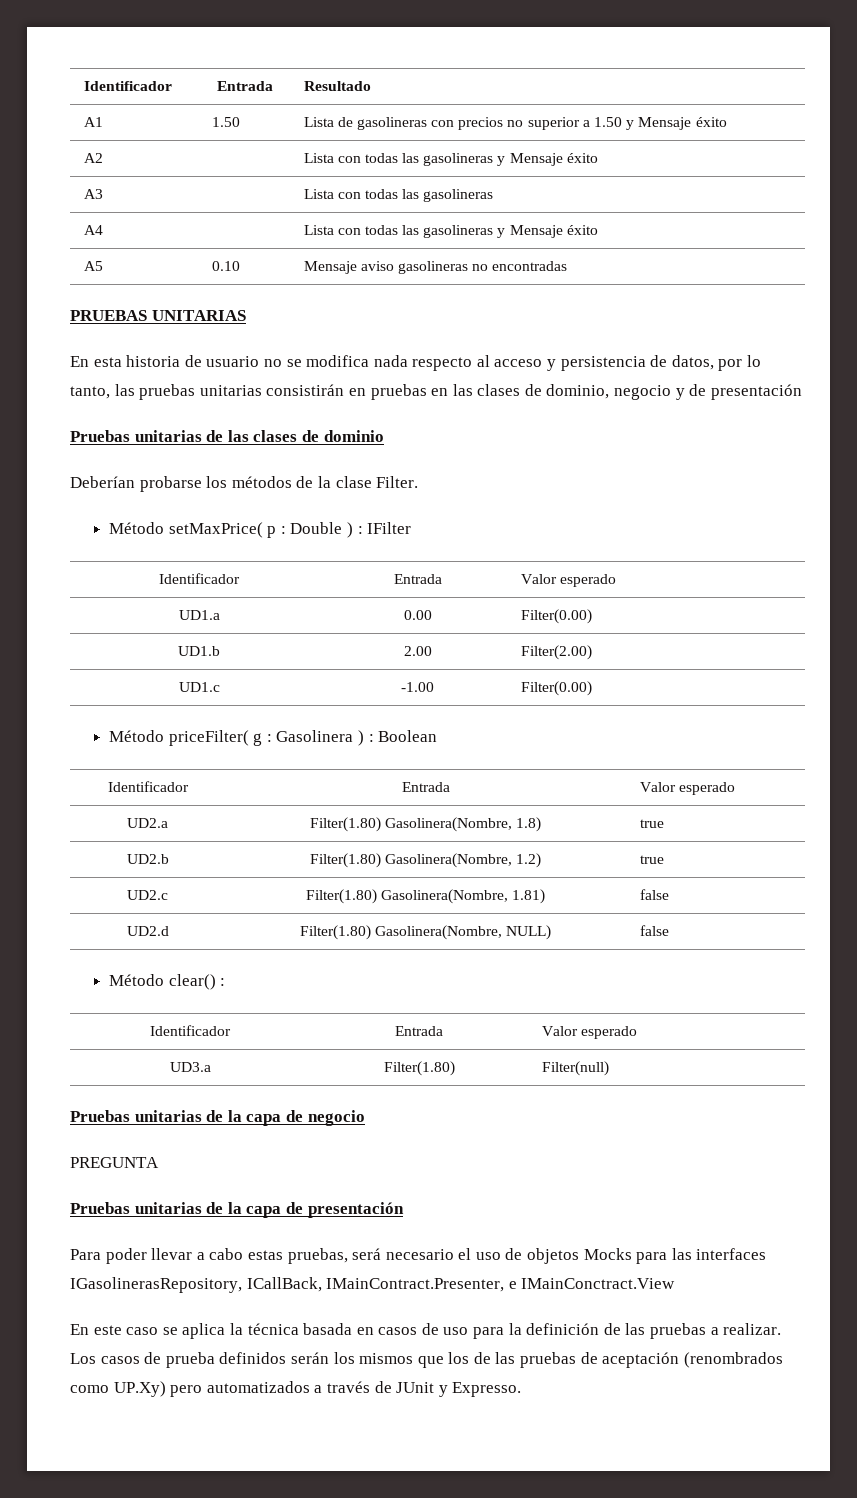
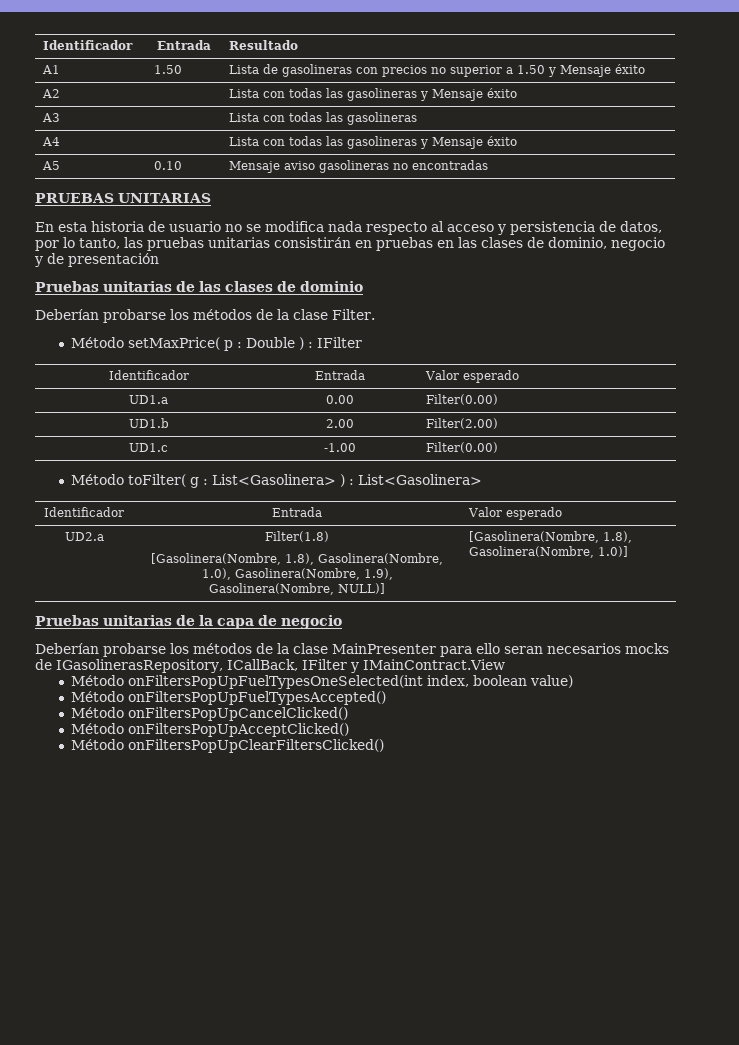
- Método priceFilter( g : Gasolinera ) : Boolean
+ Método toFilter( g : List<Gasolinera> ) : List<Gasolinera>
- UD2.a | Filter(1.80) Gasolinera(Nombre, 1.8) | true
- UD2.b | Filter(1.80) Gasolinera(Nombre, 1.2) | true
- UD2.c | Filter(1.80) Gasolinera(Nombre, 1.81) | false
- UD2.d | Filter(1.80) Gasolinera(Nombre, NULL) | false
- Método clear() :
- Identificador | Entrada | Valor esperado
- UD3.a | Filter(1.80) | Filter(null)
+ UD2.a | Filter(1.8)
+ [Gasolinera(Nombre, 1.8), Gasolinera(Nombre, 1.0), Gasolinera(Nombre, 1.9), Gasolinera(Nombre, NULL)] | [Gasolinera(Nombre, 1.8), Gasolinera(Nombre, 1.0)]
- PREGUNTA
- Pruebas unitarias de la capa de presentación
- Para poder llevar a cabo estas pruebas, será necesario el uso de objetos Mocks para las interfaces IGasolinerasRepository, ICallBack, IMainContract.Presenter, e IMainConctract.View
- En este caso se aplica la técnica basada en casos de uso para la definición de las pruebas a realizar. Los casos de prueba definidos serán los mismos que los de las pruebas de aceptación (renombrados como UP.Xy) pero automatizados a través de JUnit y Expresso.
+ Deberían probarse los métodos de la clase MainPresenter para ello seran necesarios mocks de IGasolinerasRepository, ICallBack, IFilter y IMainContract.View
+ Método onFiltersPopUpFuelTypesOneSelected(int index, boolean value)
+ Método onFiltersPopUpFuelTypesAccepted()
+ Método onFiltersPopUpCancelClicked()
+ Método onFiltersPopUpAcceptClicked()
+ Método onFiltersPopUpClearFiltersClicked()

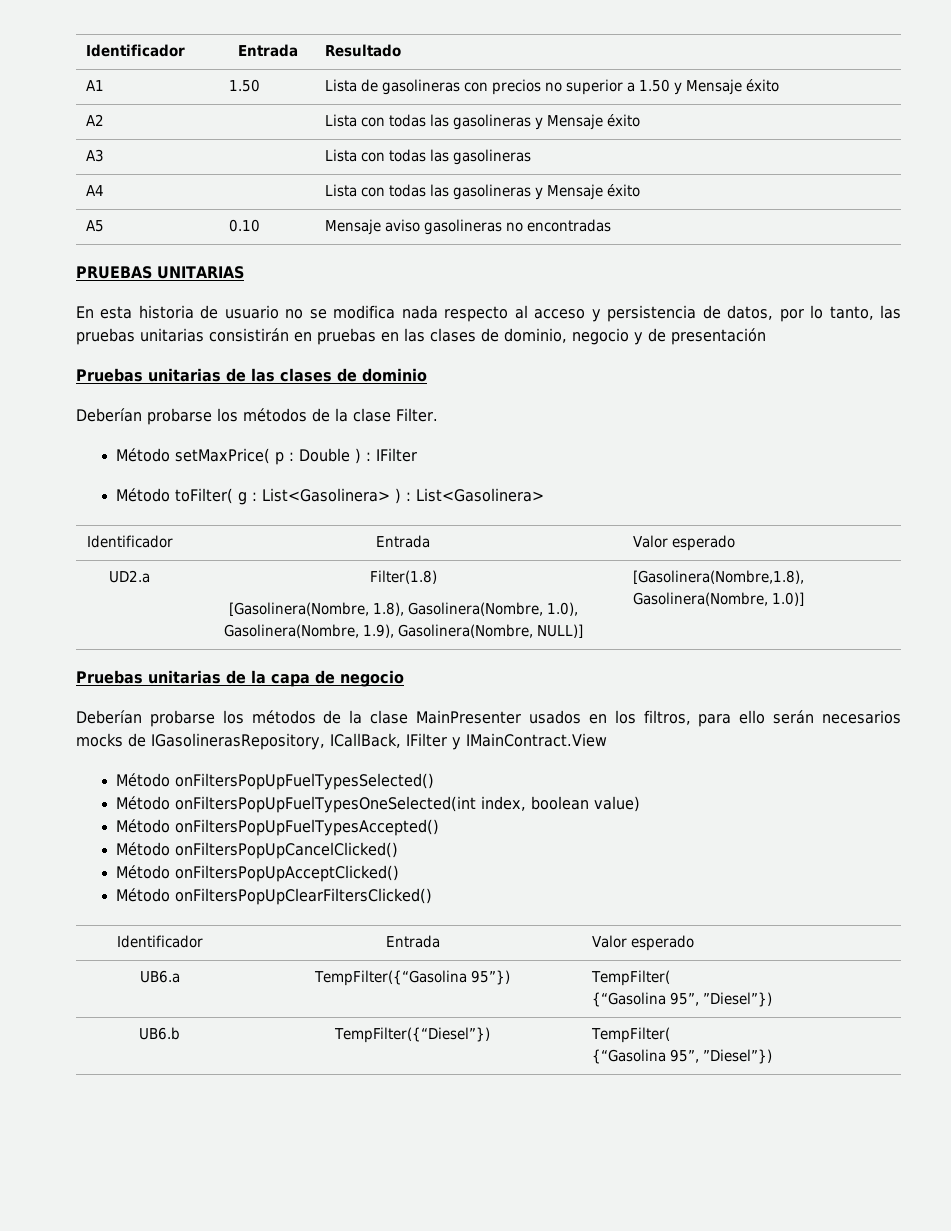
  Método setMaxPrice( p : Double ) : IFilter
- Identificador | Entrada | Valor esperado
- UD1.a | 0.00 | Filter(0.00)
- UD1.b | 2.00 | Filter(2.00)
- UD1.c | -1.00 | Filter(0.00)
  UD2.a | Filter(1.8)
- [Gasolinera(Nombre, 1.8), Gasolinera(Nombre, 1.0), Gasolinera(Nombre, 1.9), Gasolinera(Nombre, NULL)] | [Gasolinera(Nombre, 1.8), Gasolinera(Nombre, 1.0)]
+ [Gasolinera(Nombre, 1.8), Gasolinera(Nombre, 1.0), Gasolinera(Nombre, 1.9), Gasolinera(Nombre, NULL)] | [Gasolinera(Nombre,1.8), Gasolinera(Nombre, 1.0)]
- Deberían probarse los métodos de la clase MainPresenter para ello seran necesarios mocks de IGasolinerasRepository, ICallBack, IFilter y IMainContract.View
+ Deberían probarse los métodos de la clase MainPresenter usados en los filtros, para ello serán necesarios mocks de IGasolinerasRepository, ICallBack, IFilter y IMainContract.View
+ Método onFiltersPopUpFuelTypesSelected()
  Método onFiltersPopUpClearFiltersClicked()
+ Identificador | Entrada | Valor esperado
+ UB6.a | TempFilter({“Gasolina 95”}) | TempFilter(
+ {“Gasolina 95”, ”Diesel”})
+ UB6.b | TempFilter({“Diesel”}) | TempFilter(
+ {“Gasolina 95”, ”Diesel”})

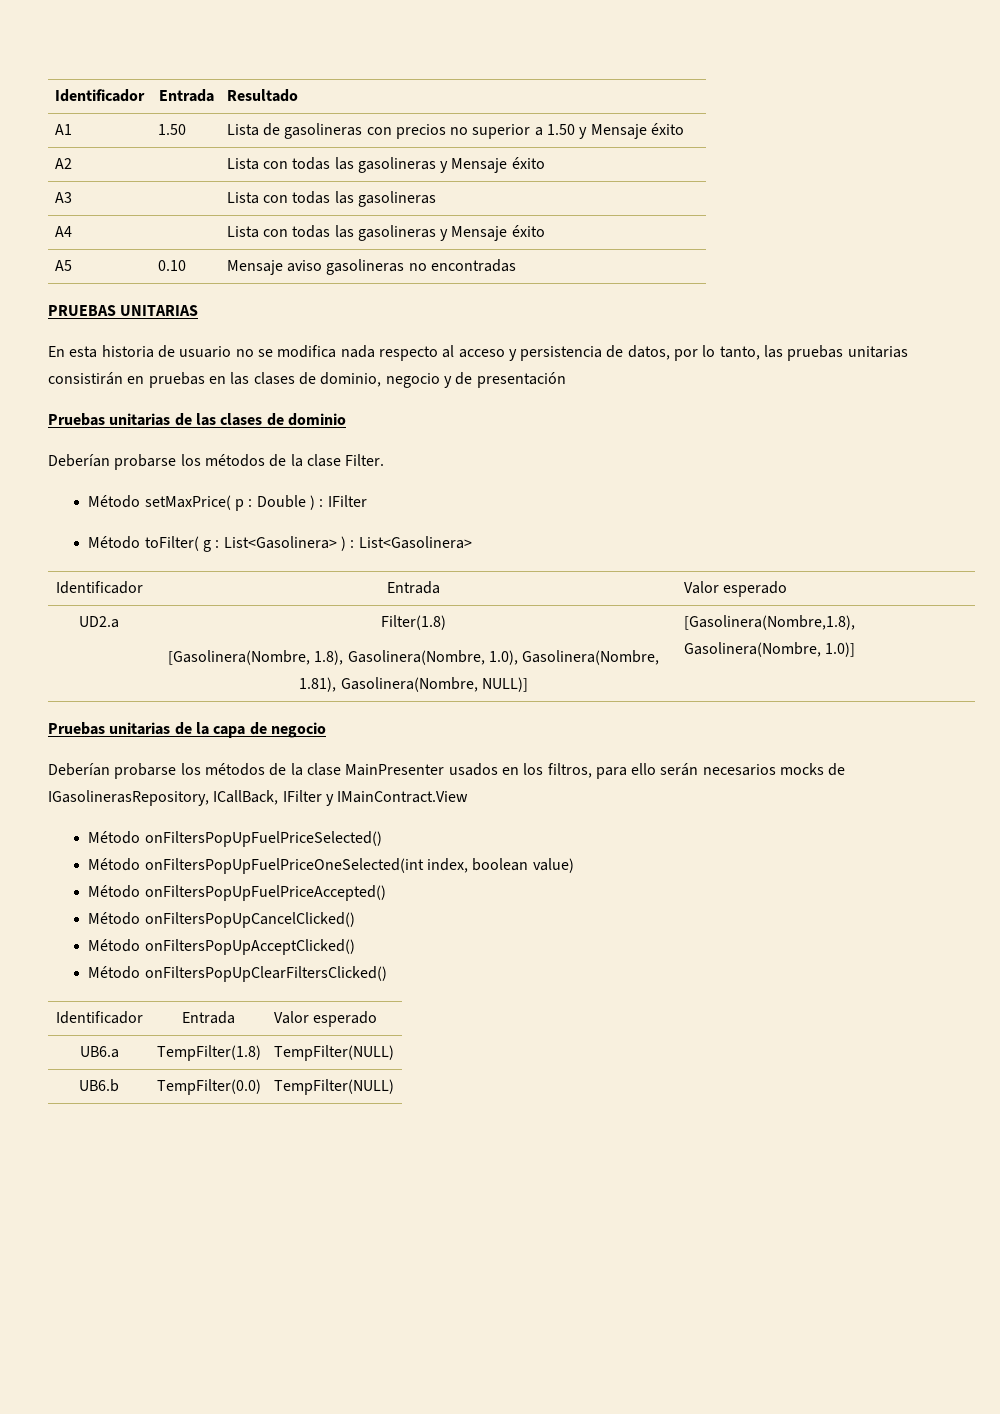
  UD2.a | Filter(1.8)
- [Gasolinera(Nombre, 1.8), Gasolinera(Nombre, 1.0), Gasolinera(Nombre, 1.9), Gasolinera(Nombre, NULL)] | [Gasolinera(Nombre,1.8), Gasolinera(Nombre, 1.0)]
+ [Gasolinera(Nombre, 1.8), Gasolinera(Nombre, 1.0), Gasolinera(Nombre, 1.81), Gasolinera(Nombre, NULL)] | [Gasolinera(Nombre,1.8), Gasolinera(Nombre, 1.0)]
- Método onFiltersPopUpFuelTypesSelected()
- Método onFiltersPopUpFuelTypesOneSelected(int index, boolean value)
+ Método onFiltersPopUpFuelPriceSelected()
+ Método onFiltersPopUpFuelPriceOneSelected(int index, boolean value)
- Método onFiltersPopUpFuelTypesAccepted()
+ Método onFiltersPopUpFuelPriceAccepted()
- UB6.a | TempFilter({“Gasolina 95”}) | TempFilter(
- {“Gasolina 95”, ”Diesel”})
- UB6.b | TempFilter({“Diesel”}) | TempFilter(
- {“Gasolina 95”, ”Diesel”})
+ UB6.a | TempFilter(1.8) | TempFilter(NULL)
+ UB6.b | TempFilter(0.0) | TempFilter(NULL)

